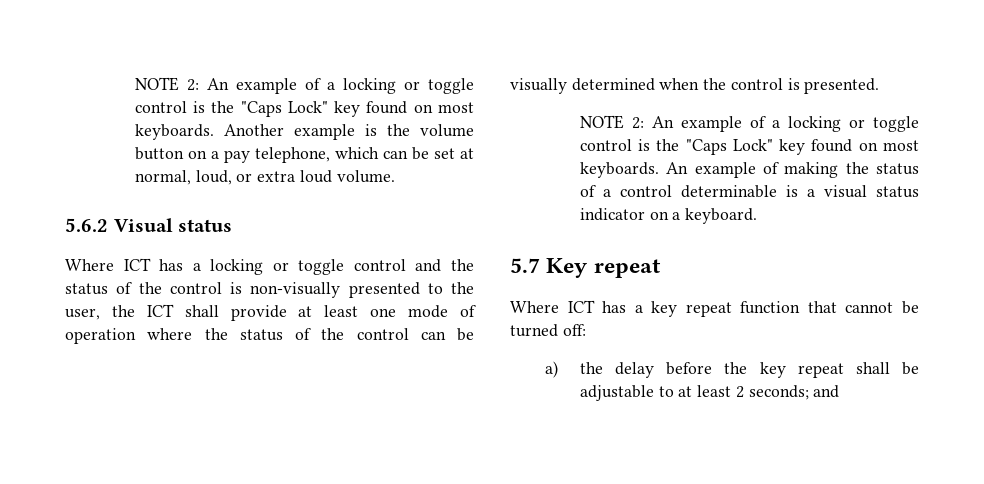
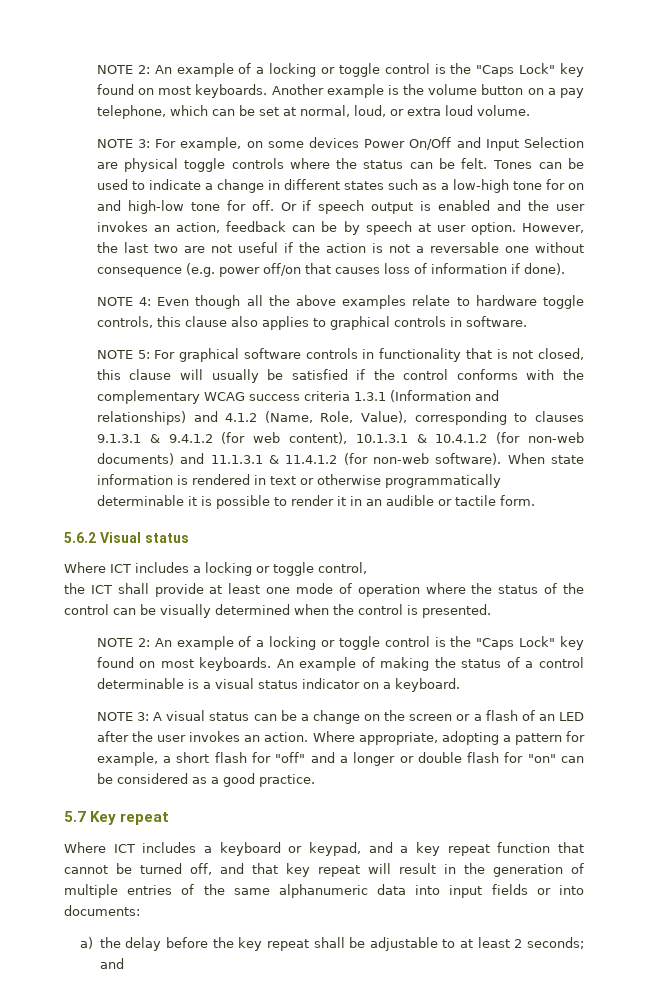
+ NOTE 3: For example, on some devices Power On/Off and Input Selection are physical toggle controls where the status can be felt. Tones can be used to indicate a change in different states such as a low-high tone for on and high-low tone for off. Or if speech output is enabled and the user invokes an action, feedback can be by speech at user option. However, the last two are not useful if the action is not a reversable one without consequence (e.g. power off/on that causes loss of information if done).
+ NOTE 4: Even though all the above examples relate to hardware toggle controls, this clause also applies to graphical controls in software.
+ NOTE 5: For graphical software controls in functionality that is not closed, this clause will usually be satisfied if the control conforms with the complementary WCAG success criteria 1.3.1 (Information and relationships) and 4.1.2 (Name, Role, Value), corresponding to clauses 9.1.3.1 & 9.4.1.2 (for web content), 10.1.3.1 & 10.4.1.2 (for non-web documents) and 11.1.3.1 & 11.4.1.2 (for non-web software). When state information is rendered in text or otherwise programmatically determinable it is possible to render it in an audible or tactile form.
- Where ICT has a locking or toggle control and the status of the control is non-visually presented to the user, the ICT shall provide at least one mode of operation where the status of the control can be visually determined when the control is presented.
+ Where ICT includes a locking or toggle control,
+ the ICT shall provide at least one mode of operation where the status of the control can be visually determined when the control is presented.
+ NOTE 3: A visual status can be a change on the screen or a flash of an LED after the user invokes an action. Where appropriate, adopting a pattern for example, a short flash for "off" and a longer or double flash for "on" can be considered as a good practice.
- Where ICT has a key repeat function that cannot be turned off:
+ Where ICT includes a keyboard or keypad, and a key repeat function that cannot be turned off, and that key repeat will result in the generation of multiple entries of the same alphanumeric data into input fields or into documents:

